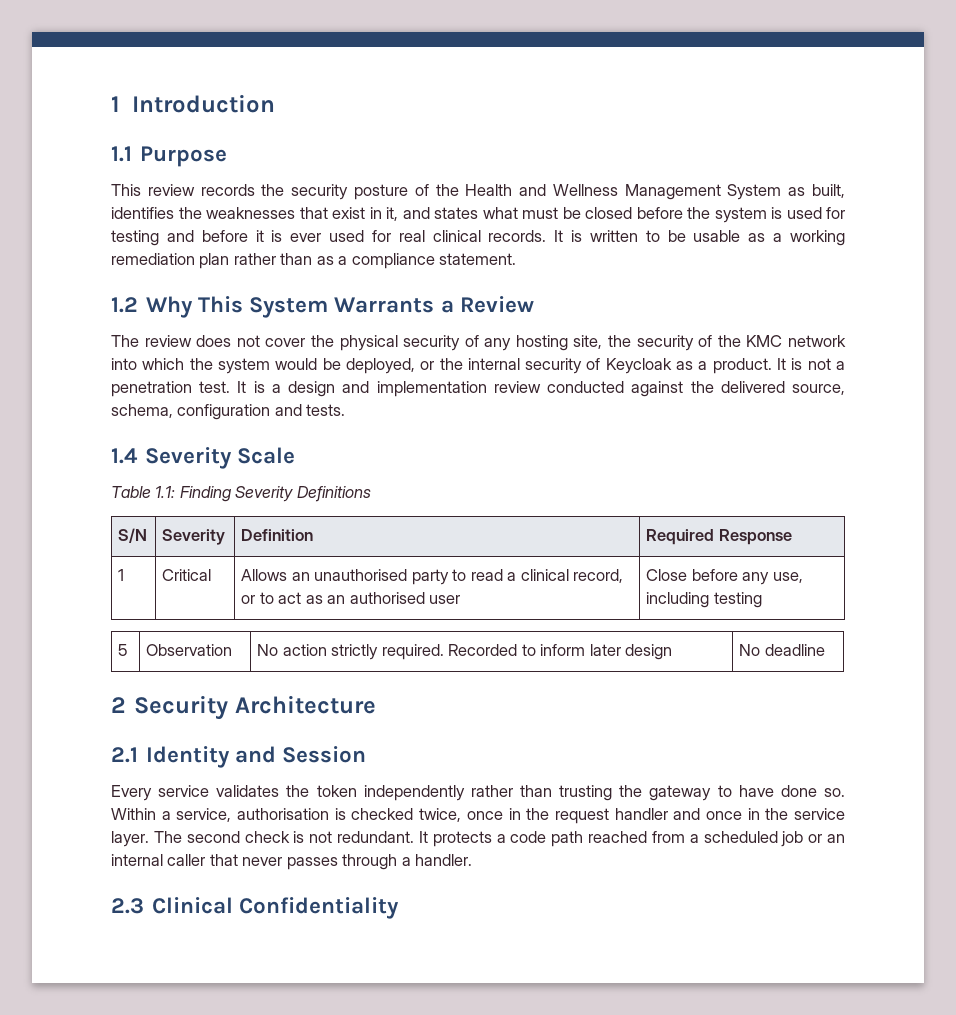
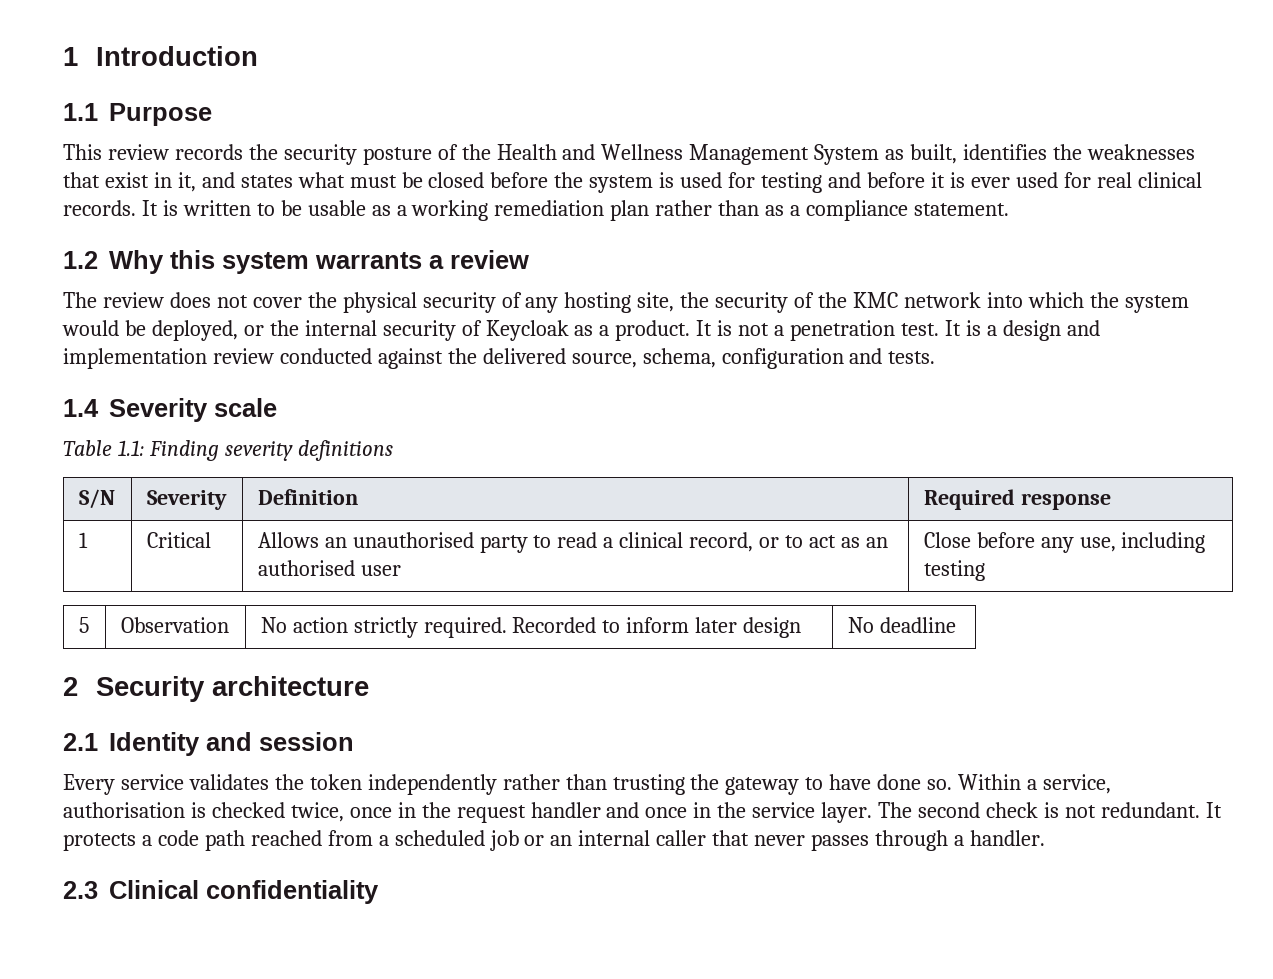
- 1.2 Why This System Warrants a Review
+ 1.2 Why this system warrants a review
- 1.4 Severity Scale
+ 1.4 Severity scale
- Table 1.1: Finding Severity Definitions
+ Table 1.1: Finding severity definitions
- S/N | Severity | Definition | Required Response
+ S/N | Severity | Definition | Required response
- 2 Security Architecture
+ 2 Security architecture
- 2.1 Identity and Session
+ 2.1 Identity and session
- 2.3 Clinical Confidentiality
+ 2.3 Clinical confidentiality

